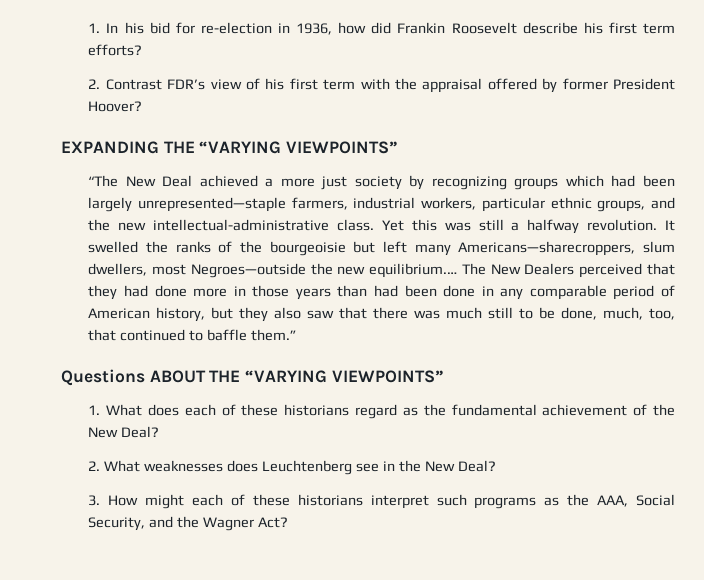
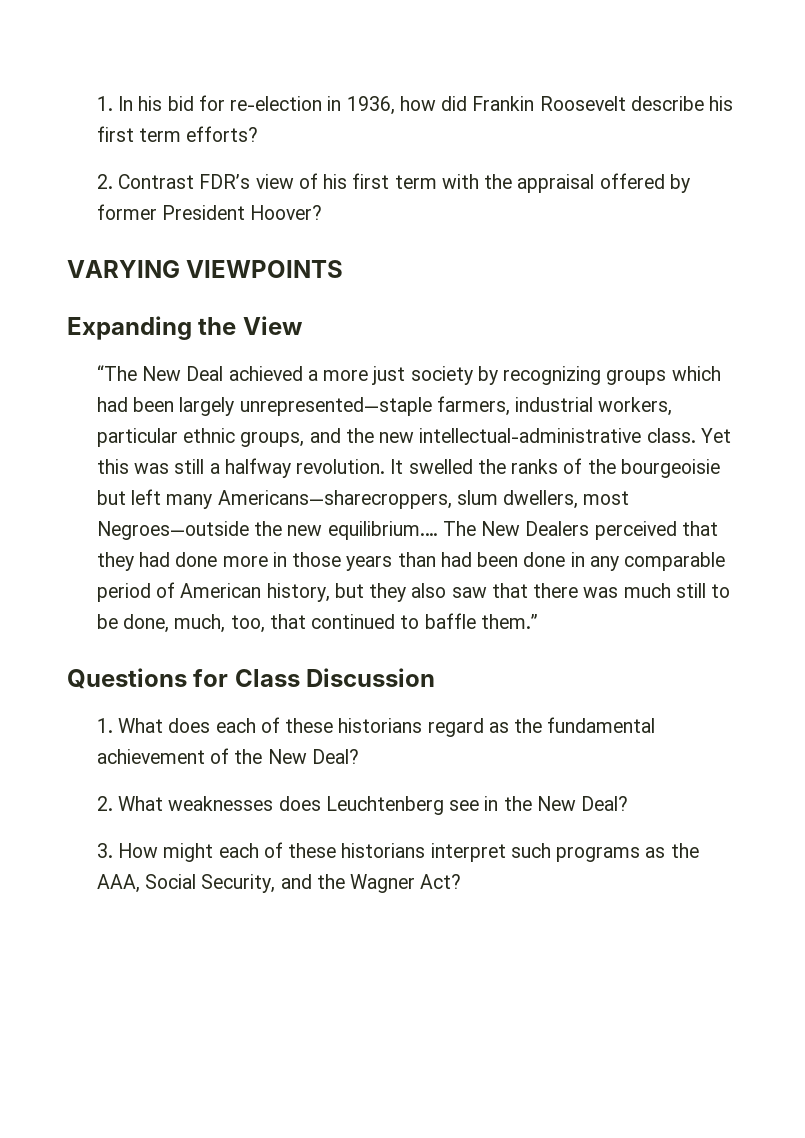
- EXPANDING THE “VARYING VIEWPOINTS”
+ VARYING VIEWPOINTS
+ Expanding the View
- Questions ABOUT THE “VARYING VIEWPOINTS”
+ Questions for Class Discussion

